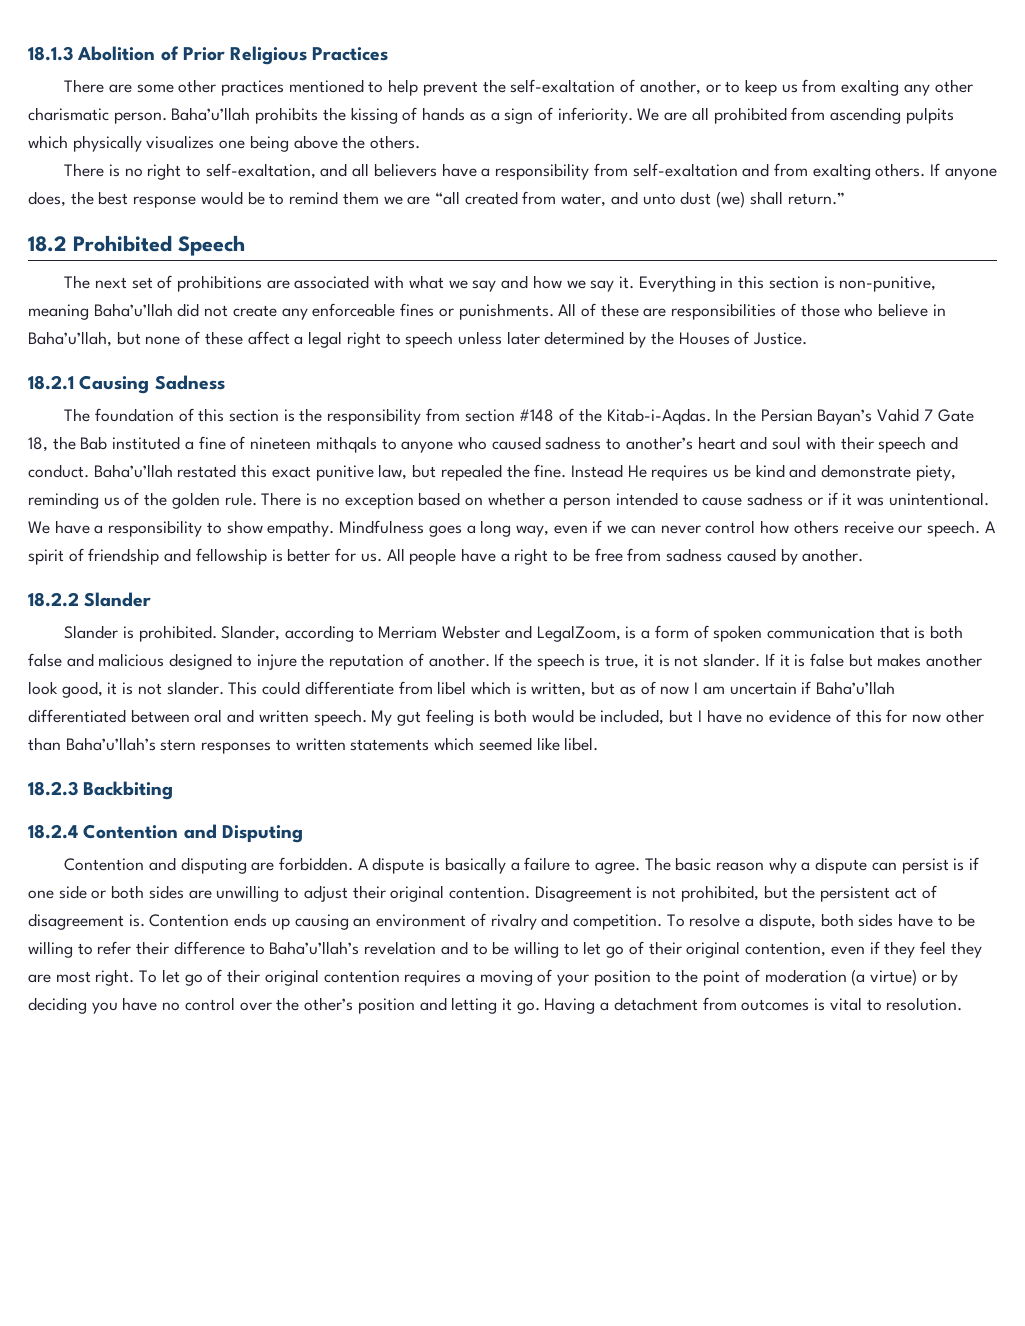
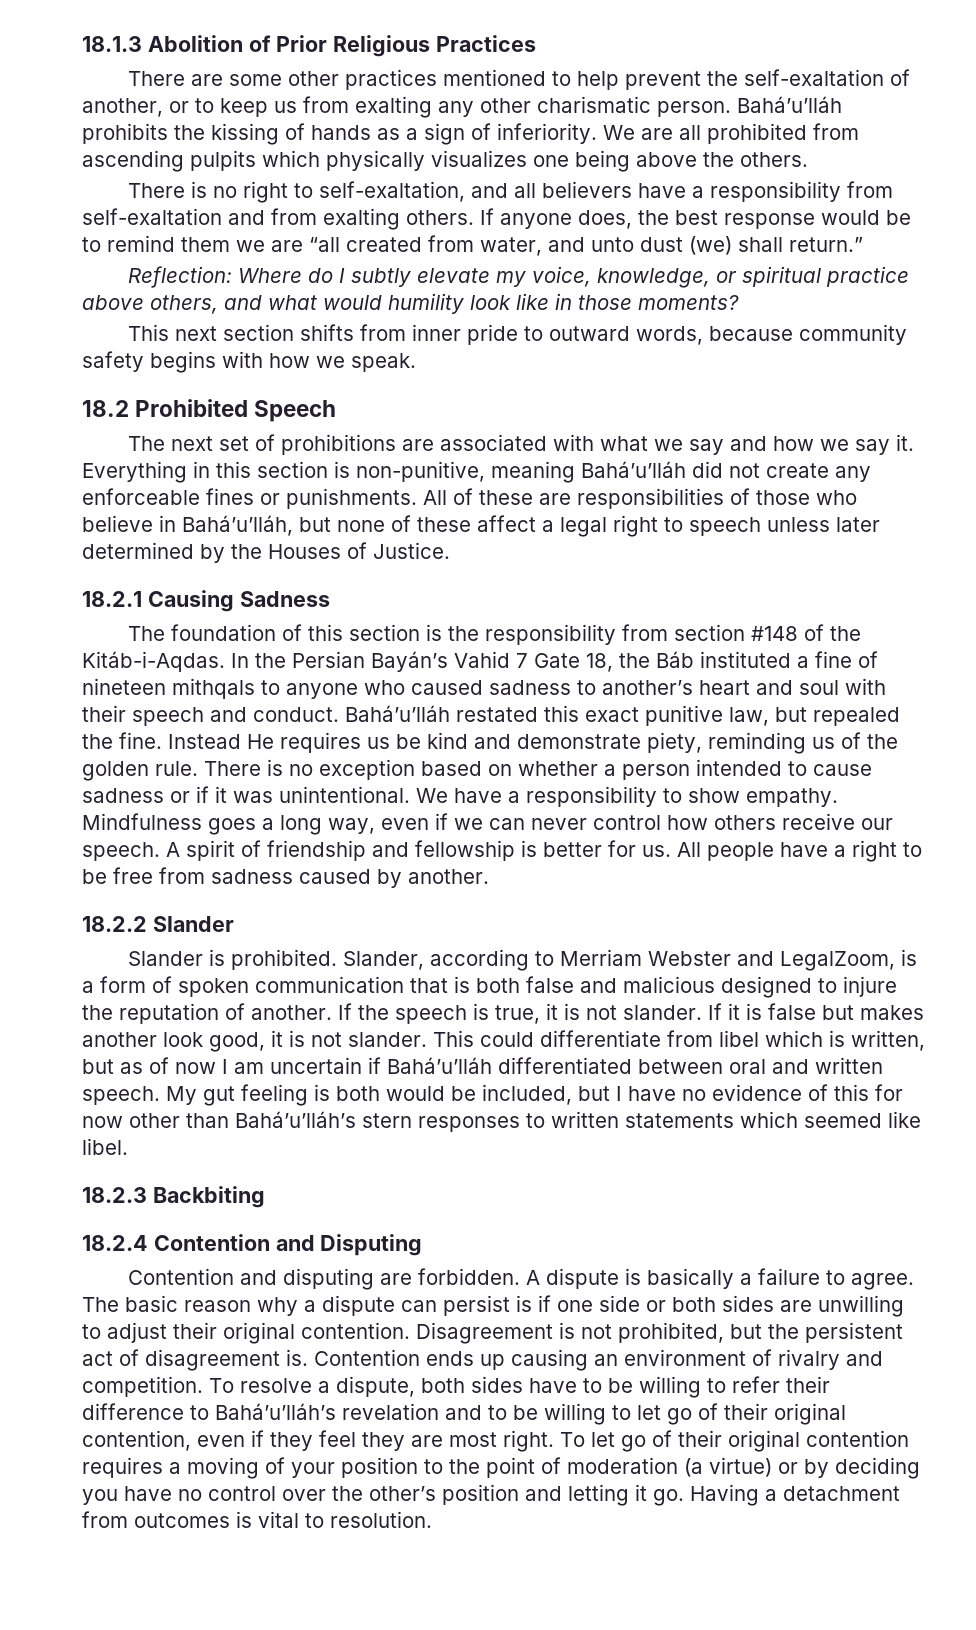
- Baha’u’llah prohibits the kissing of hands as a sign of inferiority.
+ Bahá’u’lláh prohibits the kissing of hands as a sign of inferiority.
+ Reflection: Where do I subtly elevate my voice, knowledge, or spiritual practice above others, and what would humility look like in those moments?
+ This next section shifts from inner pride to outward words, because community safety begins with how we speak.
- Everything in this section is non-punitive, meaning Baha’u’llah did not create any enforceable fines or punishments.
+ Everything in this section is non-punitive, meaning Bahá’u’lláh did not create any enforceable fines or punishments.
- All of these are responsibilities of those who believe in Baha’u’llah, but none of these affect a legal right to speech unless later determined by the Houses of Justice.
+ All of these are responsibilities of those who believe in Bahá’u’lláh, but none of these affect a legal right to speech unless later determined by the Houses of Justice.
- The foundation of this section is the responsibility from section #148 of the Kitab-i-Aqdas.
+ The foundation of this section is the responsibility from section #148 of the Kitáb-i-Aqdas.
- In the Persian Bayan’s Vahid 7 Gate 18, the Bab instituted a fine of nineteen mithqals to anyone who caused sadness to another’s heart and soul with their speech and conduct.
+ In the Persian Bayán’s Vahid 7 Gate 18, the Báb instituted a fine of nineteen mithqals to anyone who caused sadness to another’s heart and soul with their speech and conduct.
- Baha’u’llah restated this exact punitive law, but repealed the fine.
+ Bahá’u’lláh restated this exact punitive law, but repealed the fine.
- This could differentiate from libel which is written, but as of now I am uncertain if Baha’u’llah differentiated between oral and written speech.
+ This could differentiate from libel which is written, but as of now I am uncertain if Bahá’u’lláh differentiated between oral and written speech.
- My gut feeling is both would be included, but I have no evidence of this for now other than Baha’u’llah’s stern responses to written statements which seemed like libel.
+ My gut feeling is both would be included, but I have no evidence of this for now other than Bahá’u’lláh’s stern responses to written statements which seemed like libel.
- To resolve a dispute, both sides have to be willing to refer their difference to Baha’u’llah’s revelation and to be willing to let go of their original contention, even if they feel they are most right.
+ To resolve a dispute, both sides have to be willing to refer their difference to Bahá’u’lláh’s revelation and to be willing to let go of their original contention, even if they feel they are most right.

